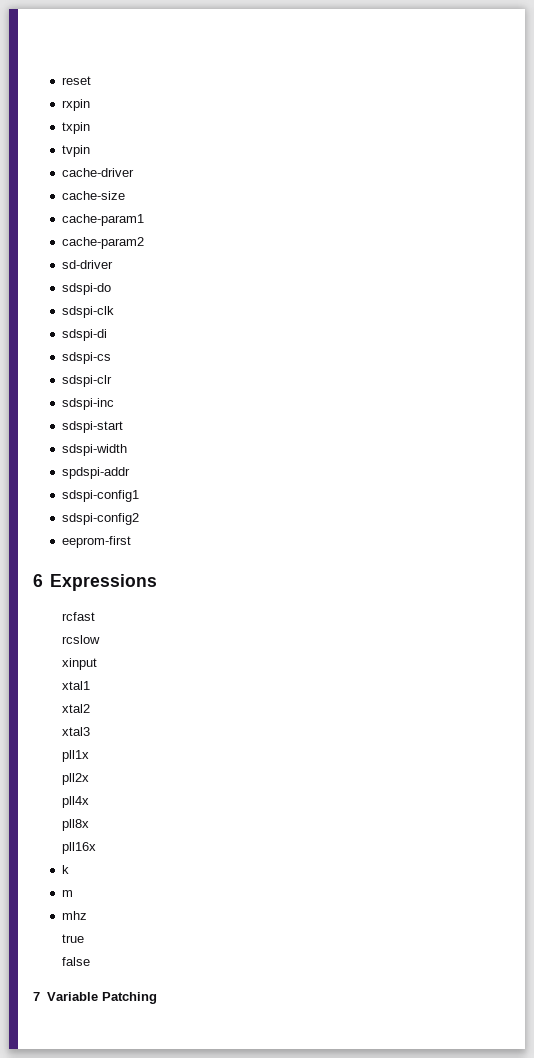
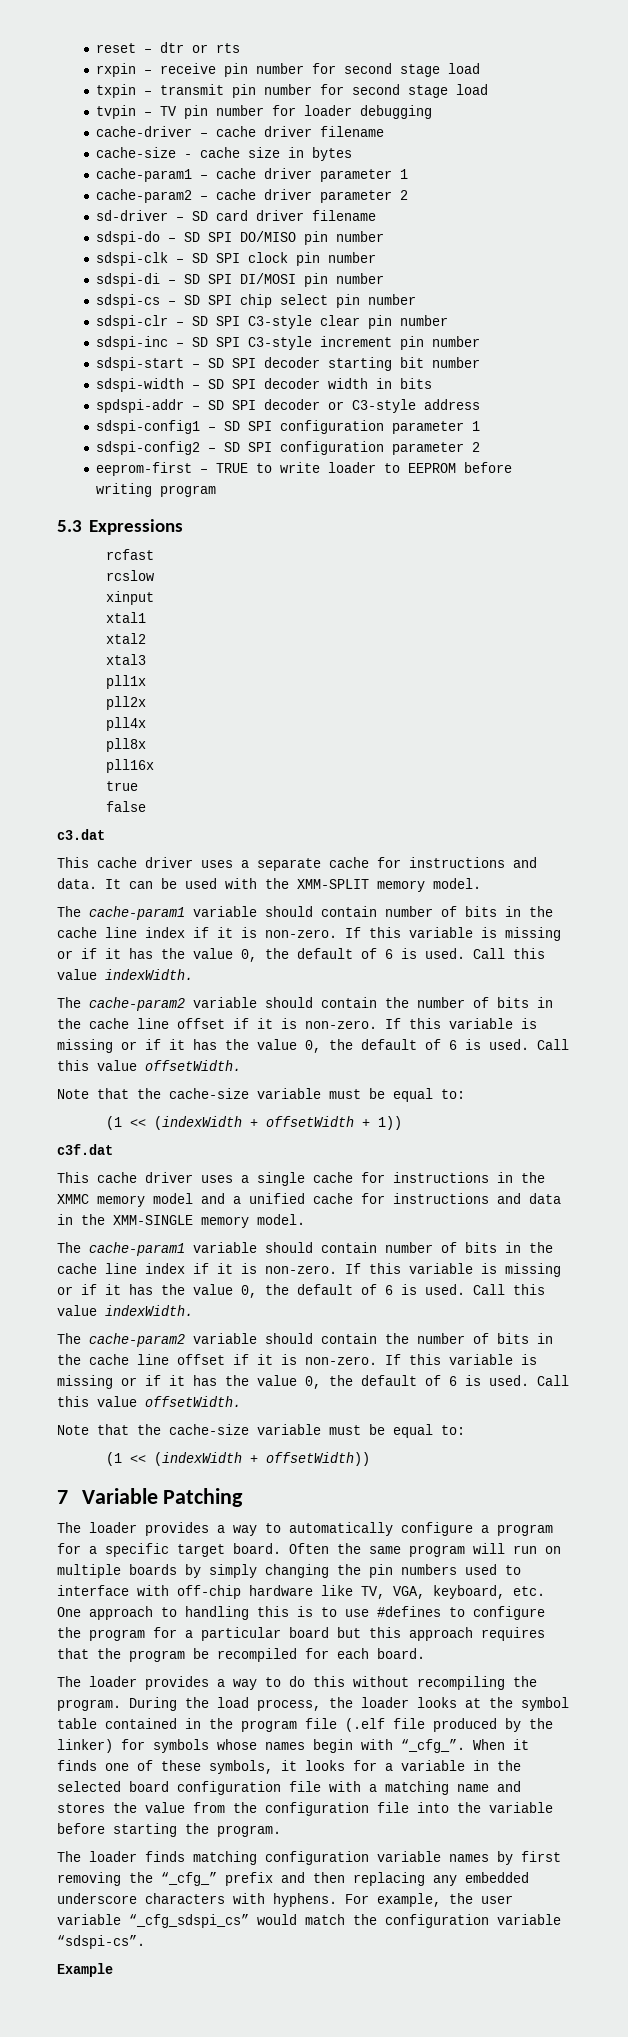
- reset
- rxpin
- txpin
- tvpin
- cache-driver
- cache-size
- cache-param1
- cache-param2
- sd-driver
- sdspi-do
- sdspi-clk
- sdspi-di
- sdspi-cs
- sdspi-clr
- sdspi-inc
- sdspi-start
- sdspi-width
- spdspi-addr
- sdspi-config1
- sdspi-config2
- eeprom-first
- 6 Expressions
+ reset – dtr or rts
+ rxpin – receive pin number for second stage load
+ txpin – transmit pin number for second stage load
+ tvpin – TV pin number for loader debugging
+ cache-driver – cache driver filename
+ cache-size - cache size in bytes
+ cache-param1 – cache driver parameter 1
+ cache-param2 – cache driver parameter 2
+ sd-driver – SD card driver filename
+ sdspi-do – SD SPI DO/MISO pin number
+ sdspi-clk – SD SPI clock pin number
+ sdspi-di – SD SPI DI/MOSI pin number
+ sdspi-cs – SD SPI chip select pin number
+ sdspi-clr – SD SPI C3-style clear pin number
+ sdspi-inc – SD SPI C3-style increment pin number
+ sdspi-start – SD SPI decoder starting bit number
+ sdspi-width – SD SPI decoder width in bits
+ spdspi-addr – SD SPI decoder or C3-style address
+ sdspi-config1 – SD SPI configuration parameter 1
+ sdspi-config2 – SD SPI configuration parameter 2
+ eeprom-first – TRUE to write loader to EEPROM before writing program
+ 5.3 Expressions
- k
- m
- mhz
+ c3.dat
+ This cache driver uses a separate cache for instructions and data. It can be used with the XMM-SPLIT memory model.
+ The cache-param1 variable should contain number of bits in the cache line index if it is non-zero. If this variable is missing or if it has the value 0, the default of 6 is used. Call this value indexWidth.
+ The cache-param2 variable should contain the number of bits in the cache line offset if it is non-zero. If this variable is missing or if it has the value 0, the default of 6 is used. Call this value offsetWidth.
+ Note that the cache-size variable must be equal to:
+ (1 << (indexWidth + offsetWidth + 1))
+ c3f.dat
+ This cache driver uses a single cache for instructions in the XMMC memory model and a unified cache for instructions and data in the XMM-SINGLE memory model.
+ The cache-param1 variable should contain number of bits in the cache line index if it is non-zero. If this variable is missing or if it has the value 0, the default of 6 is used. Call this value indexWidth.
+ The cache-param2 variable should contain the number of bits in the cache line offset if it is non-zero. If this variable is missing or if it has the value 0, the default of 6 is used. Call this value offsetWidth.
+ Note that the cache-size variable must be equal to:
+ (1 << (indexWidth + offsetWidth))
  7 Variable Patching
+ The loader provides a way to automatically configure a program for a specific target board. Often the same program will run on multiple boards by simply changing the pin numbers used to interface with off-chip hardware like TV, VGA, keyboard, etc. One approach to handling this is to use #defines to configure the program for a particular board but this approach requires that the program be recompiled for each board.
+ The loader provides a way to do this without recompiling the program. During the load process, the loader looks at the symbol table contained in the program file (.elf file produced by the linker) for symbols whose names begin with “_cfg_”. When it finds one of these symbols, it looks for a variable in the selected board configuration file with a matching name and stores the value from the configuration file into the variable before starting the program.
+ The loader finds matching configuration variable names by first removing the “_cfg_” prefix and then replacing any embedded underscore characters with hyphens. For example, the user variable “_cfg_sdspi_cs” would match the configuration variable “sdspi-cs”.
+ Example

